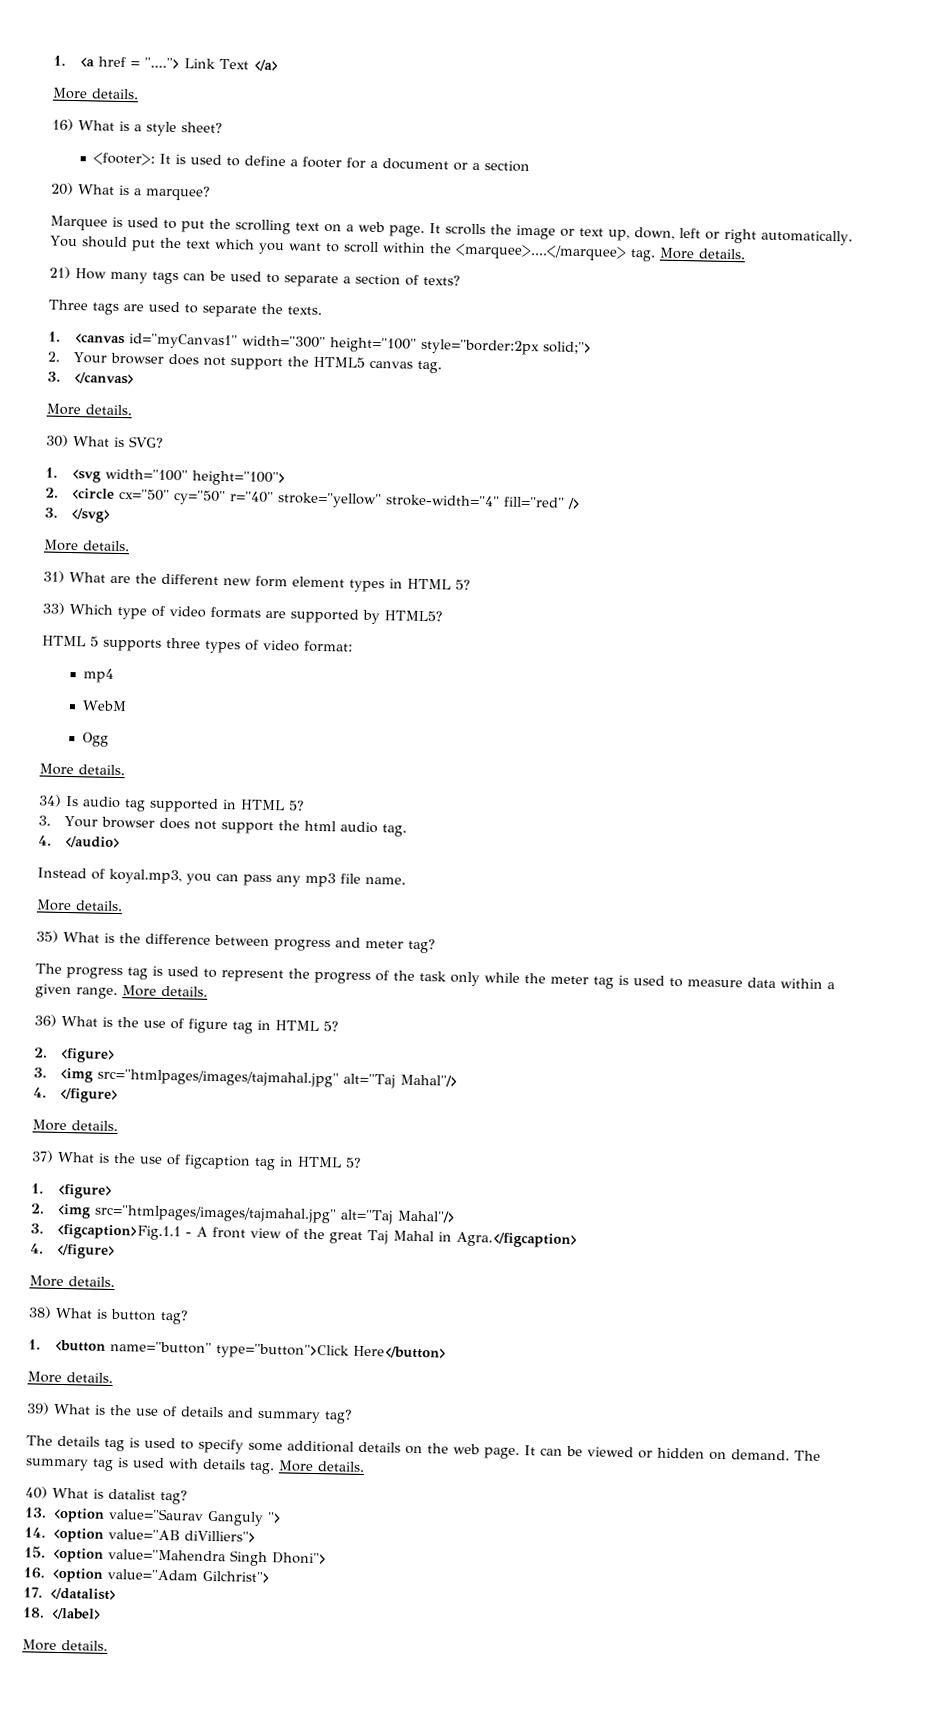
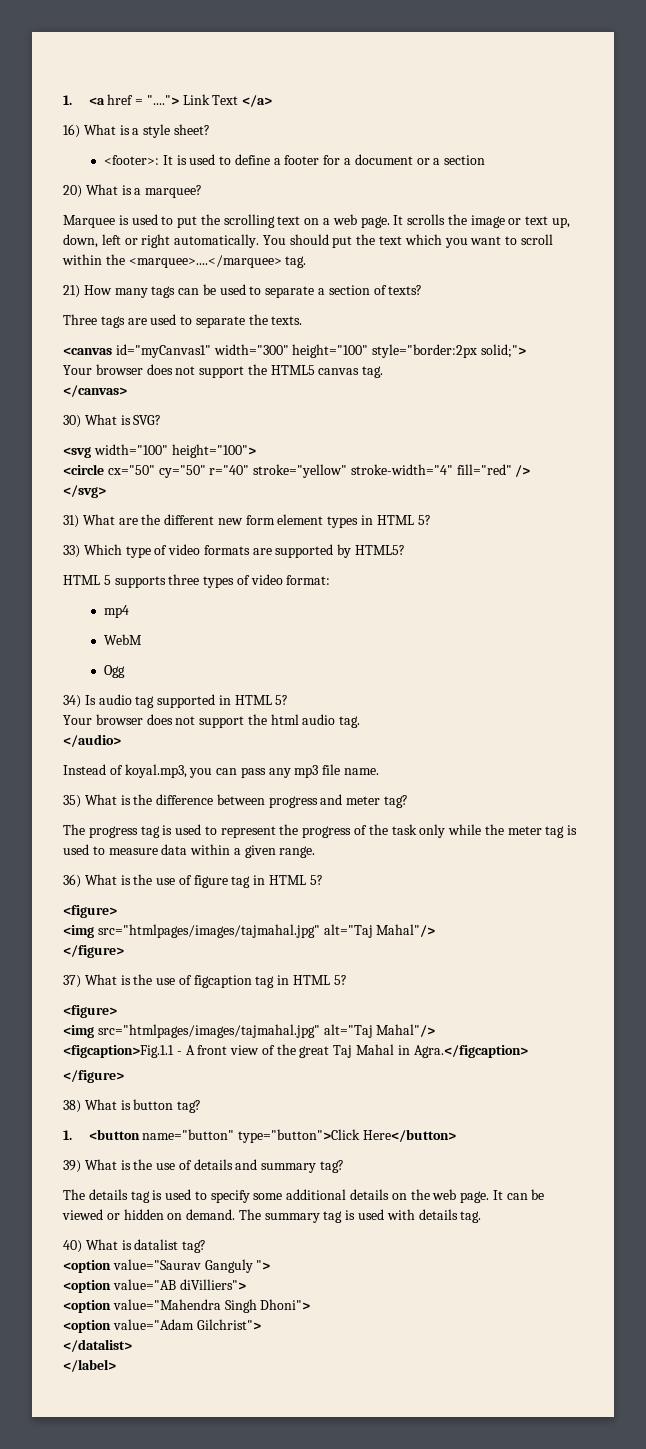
  1. <a href = "...."> Link Text </a>
- More details.
- You should put the text which you want to scroll within the <marquee>....</marquee> tag. More details.
+ You should put the text which you want to scroll within the <marquee>....</marquee> tag.
- 1. <canvas id="myCanvas1" width="300" height="100" style="border:2px solid;">
+ <canvas id="myCanvas1" width="300" height="100" style="border:2px solid;">
- 2. Your browser does not support the HTML5 canvas tag.
+ Your browser does not support the HTML5 canvas tag.
- 3. </canvas>
- More details.
+ </canvas>
- 1. <svg width="100" height="100">
+ <svg width="100" height="100">
- 2. <circle cx="50" cy="50" r="40" stroke="yellow" stroke-width="4" fill="red" />
+ <circle cx="50" cy="50" r="40" stroke="yellow" stroke-width="4" fill="red" />
- 3. </svg>
- More details.
+ </svg>
  Ogg
- More details.
- 3. Your browser does not support the html audio tag.
+ Your browser does not support the html audio tag.
- 4. </audio>
+ </audio>
  Instead of koyal.mp3, you can pass any mp3 file name.
- More details.
- The progress tag is used to represent the progress of the task only while the meter tag is used to measure data within a given range. More details.
+ The progress tag is used to represent the progress of the task only while the meter tag is used to measure data within a given range.
  36) What is the use of figure tag in HTML 5?
- 2. <figure>
- 3. <img src="htmlpages/images/tajmahal.jpg" alt="Taj Mahal"/>
- 4. </figure>
- More details.
+ <figure>
+ <img src="htmlpages/images/tajmahal.jpg" alt="Taj Mahal"/>
+ </figure>
  37) What is the use of figcaption tag in HTML 5?
- 1. <figure>
- 2. <img src="htmlpages/images/tajmahal.jpg" alt="Taj Mahal"/>
- 3. <figcaption>Fig.1.1 - A front view of the great Taj Mahal in Agra.</figcaption>
- 4. </figure>
- More details.
+ <figure>
+ <img src="htmlpages/images/tajmahal.jpg" alt="Taj Mahal"/>
+ <figcaption>Fig.1.1 - A front view of the great Taj Mahal in Agra.</figcaption>
+ </figure>
  1. <button name="button" type="button">Click Here</button>
- More details.
- The summary tag is used with details tag. More details.
+ The summary tag is used with details tag.
- 13. <option value="Saurav Ganguly ">
+ <option value="Saurav Ganguly ">
- 14. <option value="AB diVilliers">
+ <option value="AB diVilliers">
- 15. <option value="Mahendra Singh Dhoni">
+ <option value="Mahendra Singh Dhoni">
- 16. <option value="Adam Gilchrist">
+ <option value="Adam Gilchrist">
- 17. </datalist>
+ </datalist>
- 18. </label>
- More details.
+ </label>

